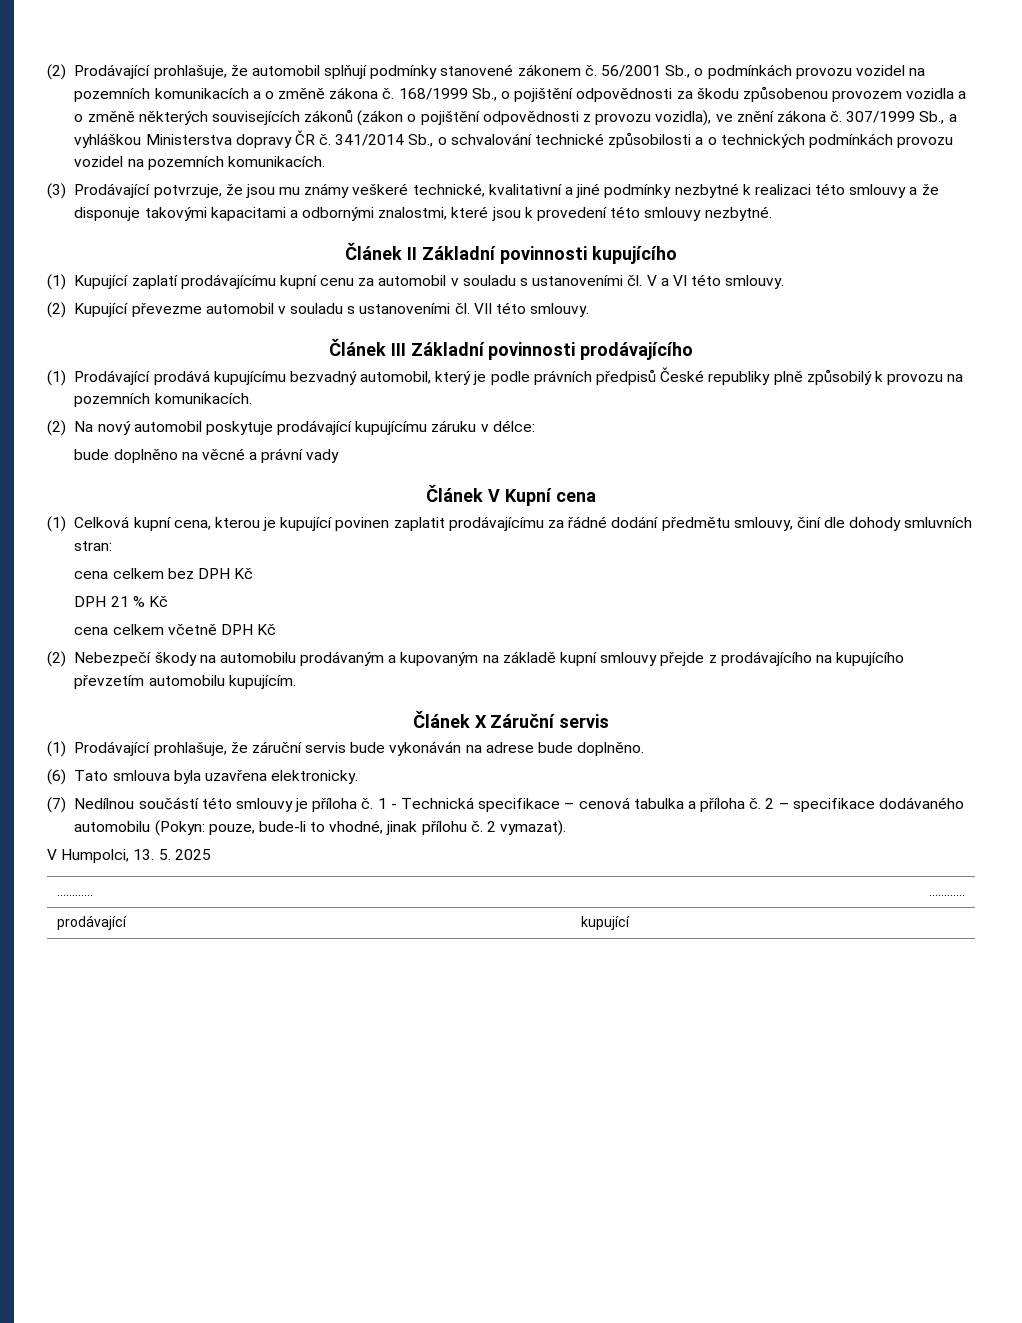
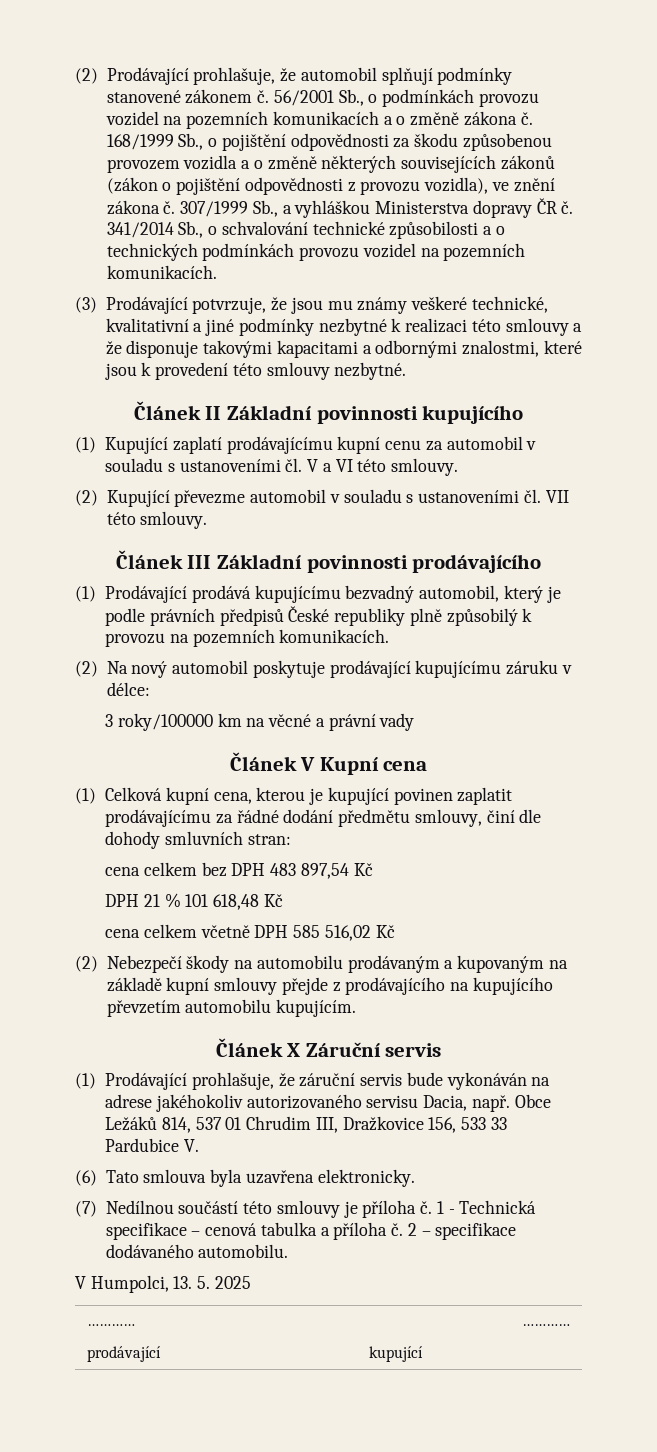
- bude doplněno na věcné a právní vady
+ 3 roky/100000 km na věcné a právní vady
- cena celkem bez DPH Kč
+ cena celkem bez DPH 483 897,54 Kč
- DPH 21 % Kč
+ DPH 21 % 101 618,48 Kč
- cena celkem včetně DPH Kč
+ cena celkem včetně DPH 585 516,02 Kč
- (1) Prodávající prohlašuje, že záruční servis bude vykonáván na adrese bude doplněno.
+ (1) Prodávající prohlašuje, že záruční servis bude vykonáván na adrese jakéhokoliv autorizovaného servisu Dacia, např. Obce Ležáků 814, 537 01 Chrudim III, Dražkovice 156, 533 33 Pardubice V.
- 2 – specifikace dodávaného automobilu (Pokyn: pouze, bude-li to vhodné, jinak přílohu č. 2 vymazat).
+ 2 – specifikace dodávaného automobilu.

